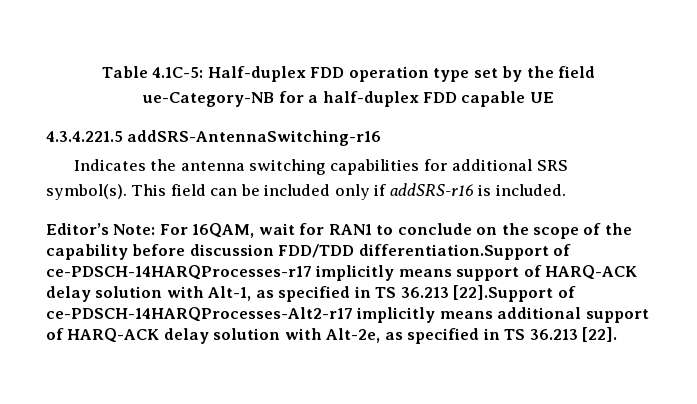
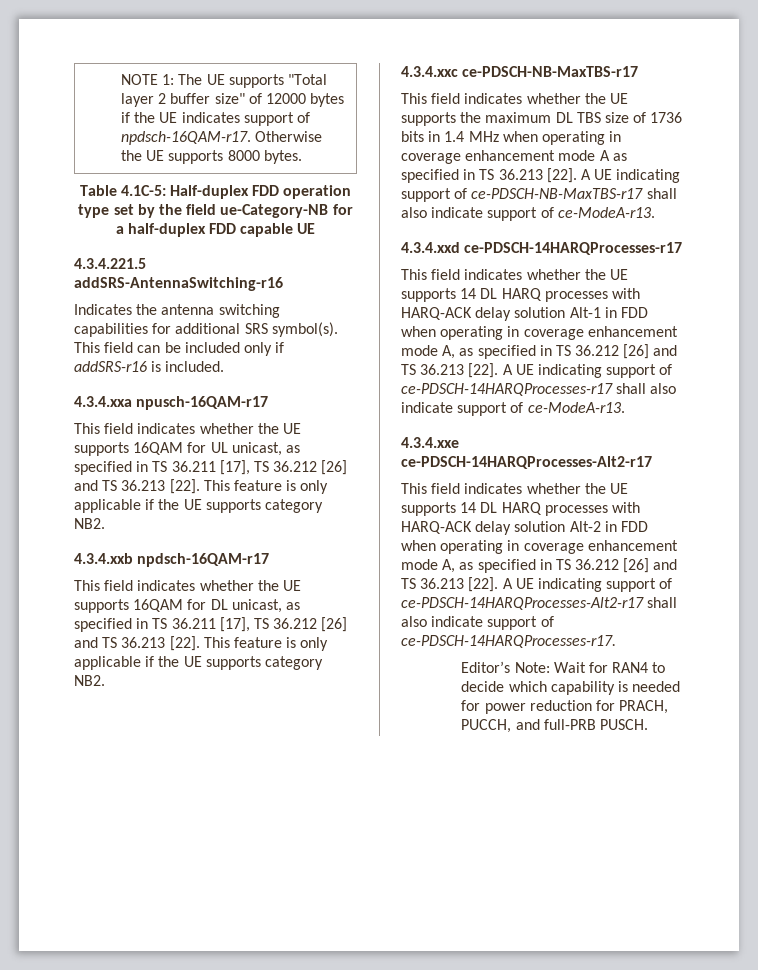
+ NOTE 1: The UE supports "Total layer 2 buffer size" of 12000 bytes if the UE indicates support of npdsch-16QAM-r17. Otherwise the UE supports 8000 bytes.
- Editor’s Note: For 16QAM, wait for RAN1 to conclude on the scope of the capability before discussion FDD/TDD differentiation.Support of ce-PDSCH-14HARQProcesses-r17 implicitly means support of HARQ-ACK delay solution with Alt-1, as specified in TS 36.213 [22].Support of ce-PDSCH-14HARQProcesses-Alt2-r17 implicitly means additional support of HARQ-ACK delay solution with Alt-2e, as specified in TS 36.213 [22].
+ 4.3.4.xxa npusch-16QAM-r17
+ This field indicates whether the UE supports 16QAM for UL unicast, as specified in TS 36.211 [17], TS 36.212 [26] and TS 36.213 [22]. This feature is only applicable if the UE supports category NB2.
+ 4.3.4.xxb npdsch-16QAM-r17
+ This field indicates whether the UE supports 16QAM for DL unicast, as specified in TS 36.211 [17], TS 36.212 [26] and TS 36.213 [22]. This feature is only applicable if the UE supports category NB2.
+ 4.3.4.xxc ce-PDSCH-NB-MaxTBS-r17
+ This field indicates whether the UE supports the maximum DL TBS size of 1736 bits in 1.4 MHz when operating in coverage enhancement mode A as specified in TS 36.213 [22].
+ A UE indicating support of ce-PDSCH-NB-MaxTBS-r17 shall also indicate support of ce-ModeA-r13.
+ 4.3.4.xxd ce-PDSCH-14HARQProcesses-r17
+ This field indicates whether the UE supports 14 DL HARQ processes with HARQ-ACK delay solution Alt-1 in FDD when operating in coverage enhancement mode A, as specified in TS 36.212 [26] and TS 36.213 [22]. A UE indicating support of ce-PDSCH-14HARQProcesses-r17 shall also indicate support of ce-ModeA-r13.
+ 4.3.4.xxe ce-PDSCH-14HARQProcesses-Alt2-r17
+ This field indicates whether the UE supports 14 DL HARQ processes with HARQ-ACK delay solution Alt-2 in FDD when operating in coverage enhancement mode A, as specified in TS 36.212 [26] and TS 36.213 [22]. A UE indicating support of ce-PDSCH-14HARQProcesses-Alt2-r17 shall also indicate support of ce-PDSCH-14HARQProcesses-r17.
+ Editor’s Note: Wait for RAN4 to decide which capability is needed for power reduction for PRACH, PUCCH, and full-PRB PUSCH.

